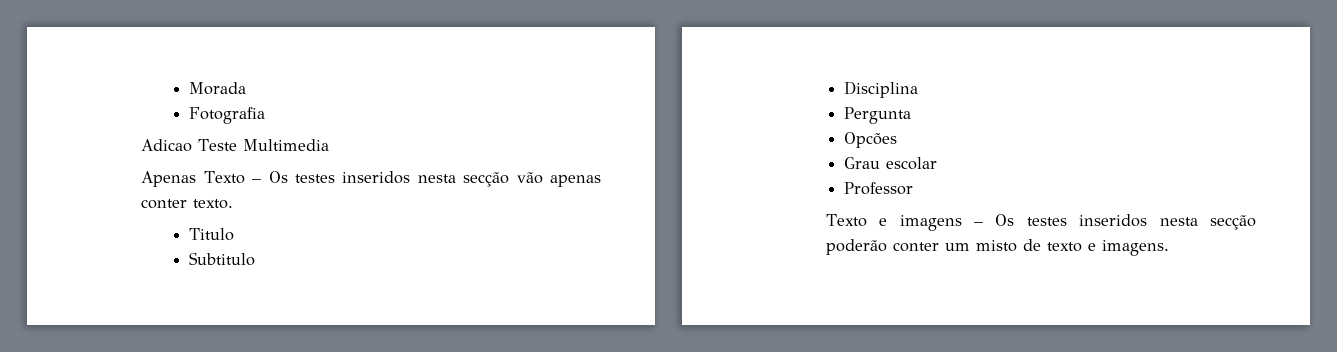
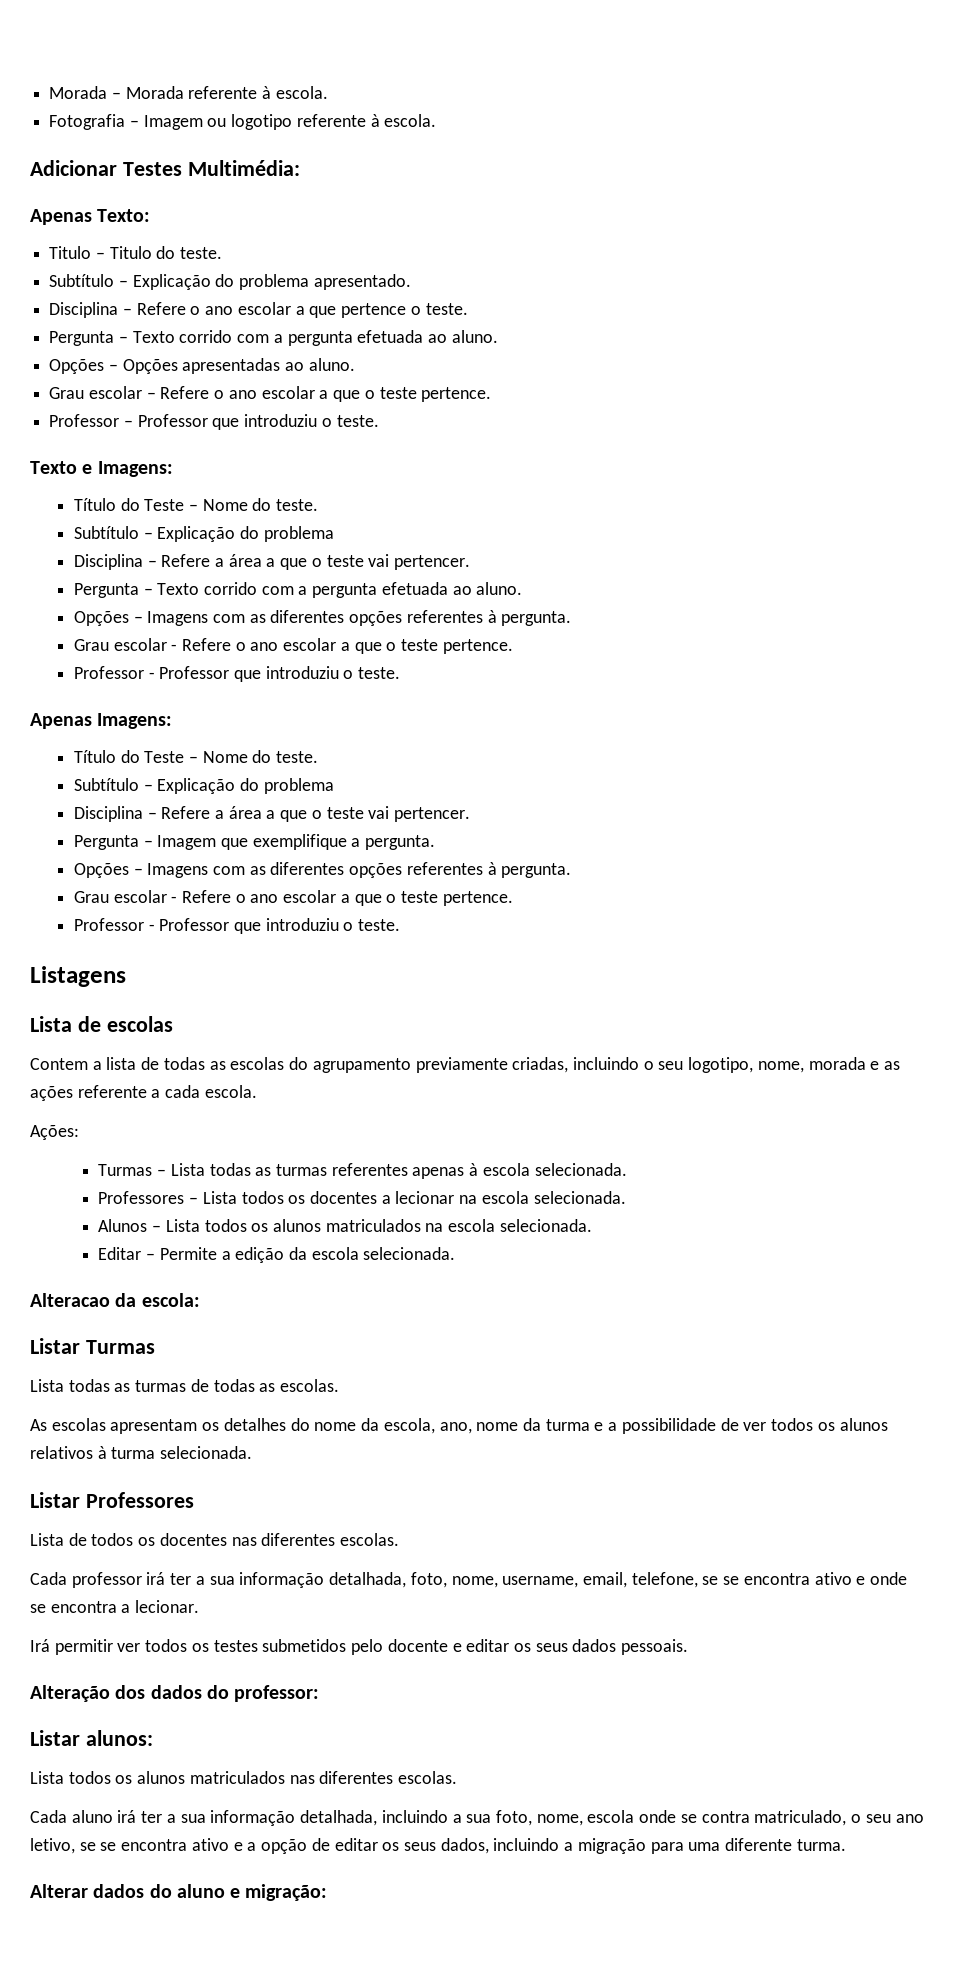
- Morada
- Fotografia
- Adicao Teste Multimedia
- Apenas Texto – Os testes inseridos nesta secção vão apenas conter texto.
- Titulo
- Subtitulo
- Disciplina
- Pergunta
- Opcões
- Grau escolar
- Professor
- Texto e imagens – Os testes inseridos nesta secção poderão conter um misto de texto e imagens.
+ Morada – Morada referente à escola.
+ Fotografia – Imagem ou logotipo referente à escola.
+ Adicionar Testes Multimédia:
+ Apenas Texto:
+ Titulo – Titulo do teste.
+ Subtítulo – Explicação do problema apresentado.
+ Disciplina – Refere o ano escolar a que pertence o teste.
+ Pergunta – Texto corrido com a pergunta efetuada ao aluno.
+ Opções – Opções apresentadas ao aluno.
+ Grau escolar – Refere o ano escolar a que o teste pertence.
+ Professor – Professor que introduziu o teste.
+ Texto e Imagens:
+ Título do Teste – Nome do teste.
+ Subtítulo – Explicação do problema
+ Disciplina – Refere a área a que o teste vai pertencer.
+ Pergunta – Texto corrido com a pergunta efetuada ao aluno.
+ Opções – Imagens com as diferentes opções referentes à pergunta.
+ Grau escolar - Refere o ano escolar a que o teste pertence.
+ Professor - Professor que introduziu o teste.
+ Apenas Imagens:
+ Título do Teste – Nome do teste.
+ Subtítulo – Explicação do problema
+ Disciplina – Refere a área a que o teste vai pertencer.
+ Pergunta – Imagem que exemplifique a pergunta.
+ Opções – Imagens com as diferentes opções referentes à pergunta.
+ Grau escolar - Refere o ano escolar a que o teste pertence.
+ Professor - Professor que introduziu o teste.
+ Listagens
+ Lista de escolas
+ Contem a lista de todas as escolas do agrupamento previamente criadas, incluindo o seu logotipo, nome, morada e as ações referente a cada escola.
+ Ações:
+ Turmas – Lista todas as turmas referentes apenas à escola selecionada.
+ Professores – Lista todos os docentes a lecionar na escola selecionada.
+ Alunos – Lista todos os alunos matriculados na escola selecionada.
+ Editar – Permite a edição da escola selecionada.
+ Alteracao da escola:
+ Listar Turmas
+ Lista todas as turmas de todas as escolas.
+ As escolas apresentam os detalhes do nome da escola, ano, nome da turma e a possibilidade de ver todos os alunos relativos à turma selecionada.
+ Listar Professores
+ Lista de todos os docentes nas diferentes escolas.
+ Cada professor irá ter a sua informação detalhada, foto, nome, username, email, telefone, se se encontra ativo e onde se encontra a lecionar.
+ Irá permitir ver todos os testes submetidos pelo docente e editar os seus dados pessoais.
+ Alteração dos dados do professor:
+ Listar alunos:
+ Lista todos os alunos matriculados nas diferentes escolas.
+ Cada aluno irá ter a sua informação detalhada, incluindo a sua foto, nome, escola onde se contra matriculado, o seu ano letivo, se se encontra ativo e a opção de editar os seus dados, incluindo a migração para uma diferente turma.
+ Alterar dados do aluno e migração:

